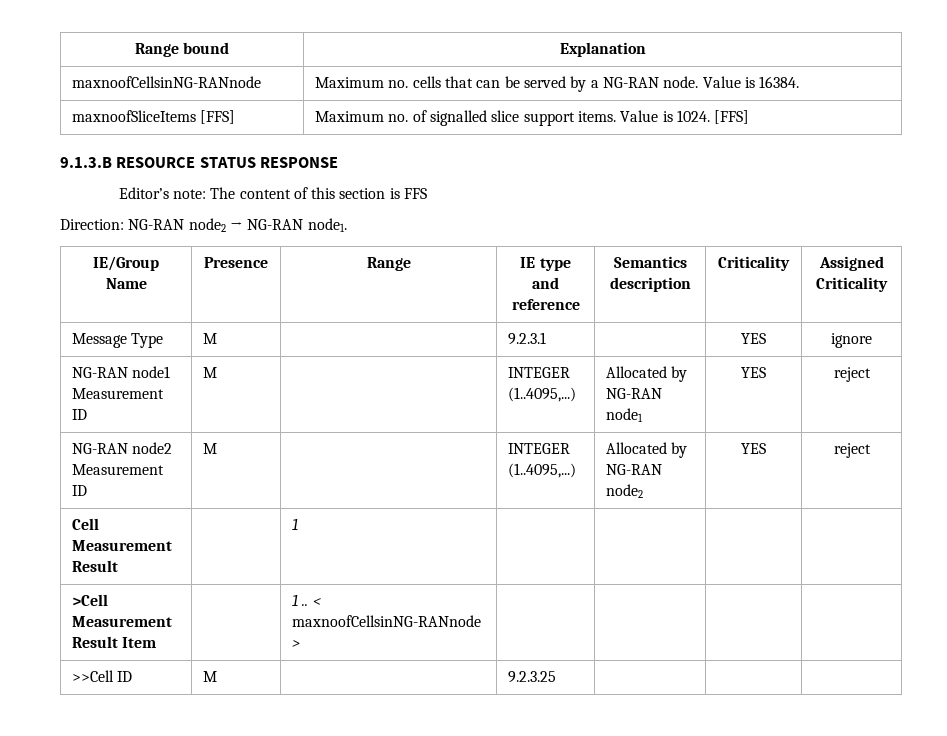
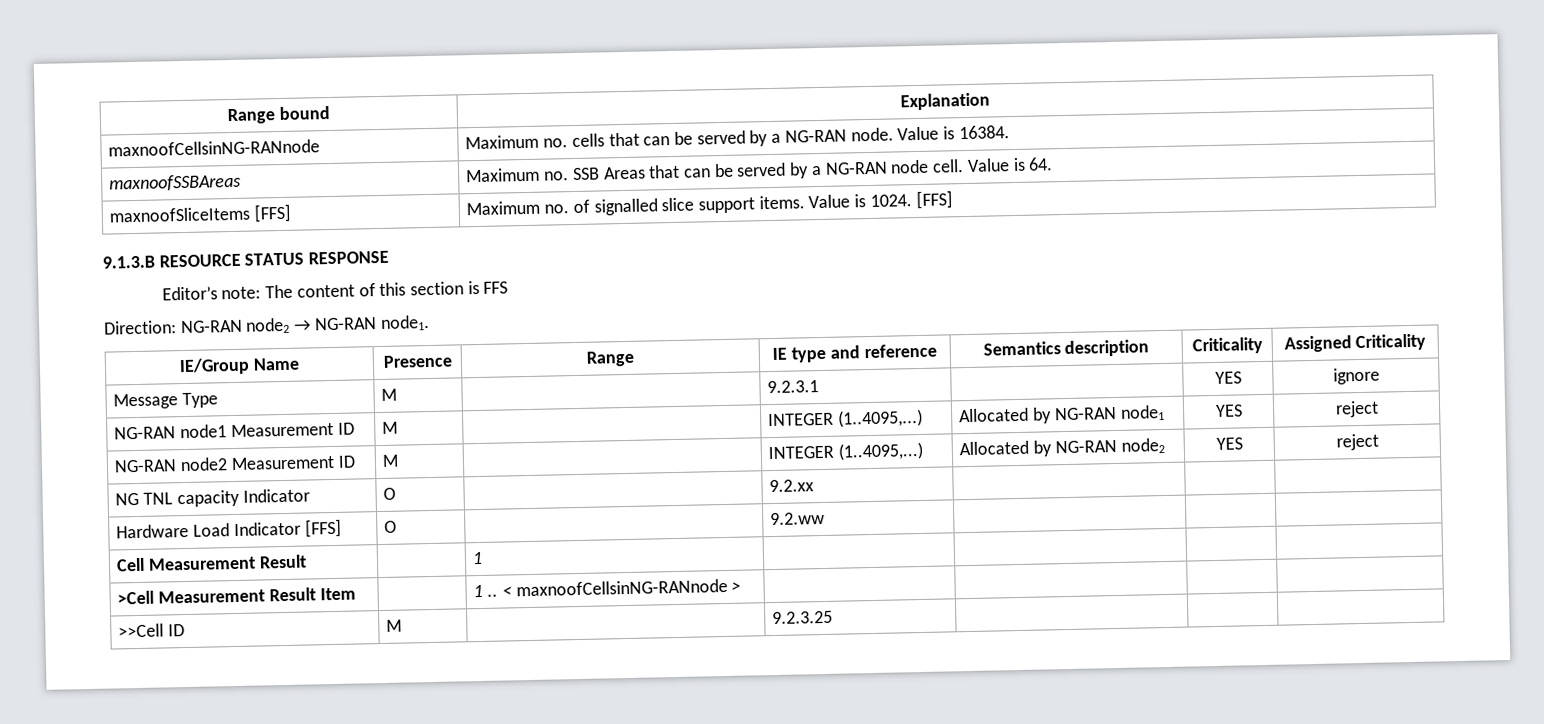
+ maxnoofSSBAreas | Maximum no. SSB Areas that can be served by a NG-RAN node cell. Value is 64.
+ NG TNL capacity Indicator | O | | 9.2.xx | | |
+ Hardware Load Indicator [FFS] | O | | 9.2.ww | | |

